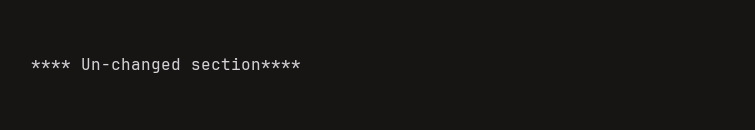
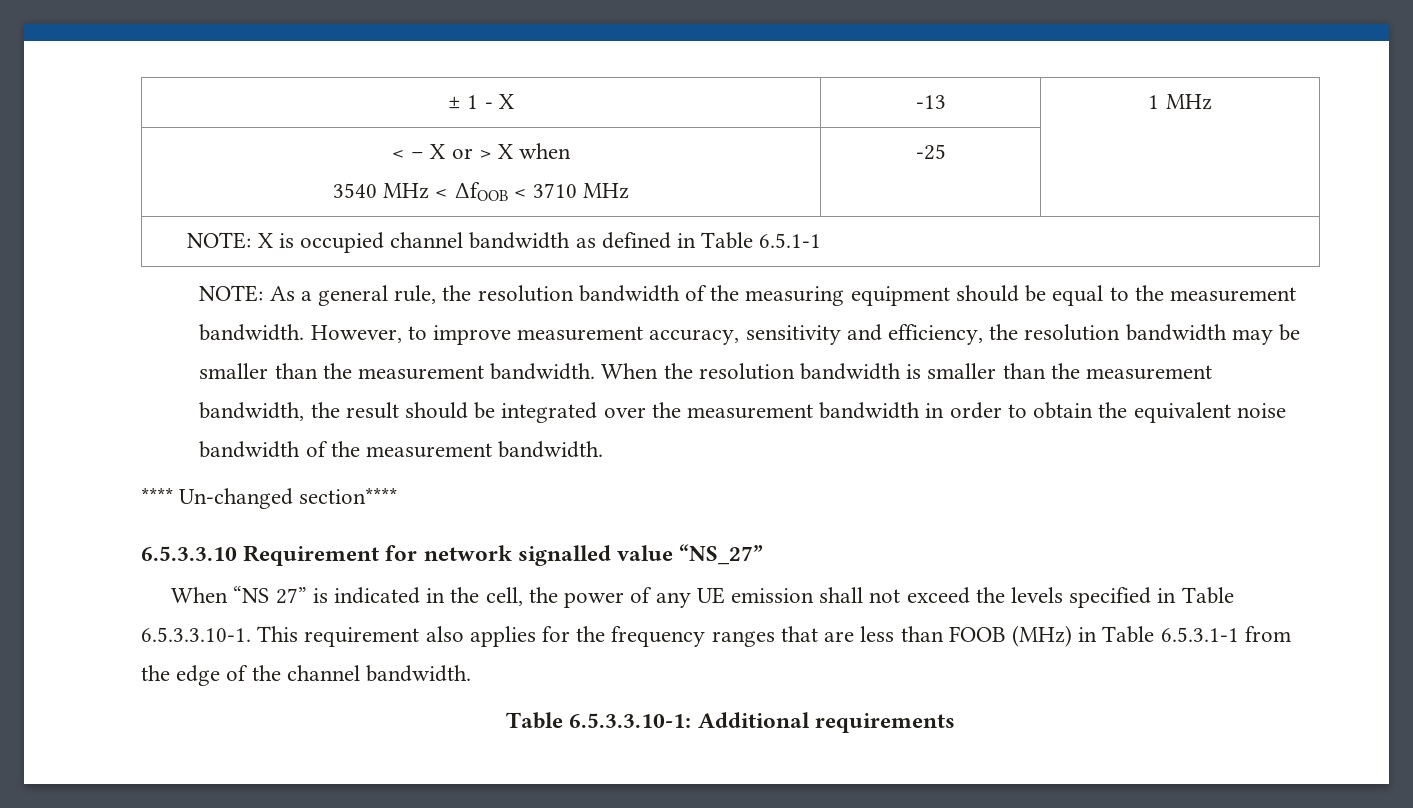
+ ± 1 - X | -13 | 1 MHz
+ < – X or > X when
+ 3540 MHz < ΔfOOB < 3710 MHz | -25 |
+ NOTE: X is occupied channel bandwidth as defined in Table 6.5.1-1
+ NOTE: As a general rule, the resolution bandwidth of the measuring equipment should be equal to the measurement bandwidth. However, to improve measurement accuracy, sensitivity and efficiency, the resolution bandwidth may be smaller than the measurement bandwidth. When the resolution bandwidth is smaller than the measurement bandwidth, the result should be integrated over the measurement bandwidth in order to obtain the equivalent noise bandwidth of the measurement bandwidth.
  **** Un-changed section****
+ 6.5.3.3.10 Requirement for network signalled value “NS_27”
+ When “NS 27” is indicated in the cell, the power of any UE emission shall not exceed the levels specified in Table 6.5.3.3.10-1. This requirement also applies for the frequency ranges that are less than FOOB (MHz) in Table 6.5.3.1-1 from the edge of the channel bandwidth.
+ Table 6.5.3.3.10-1: Additional requirements

